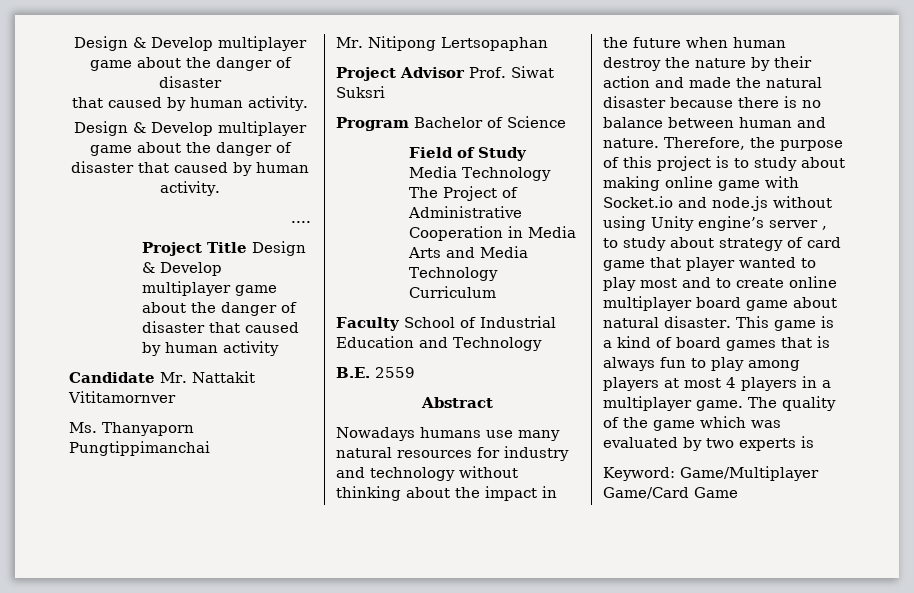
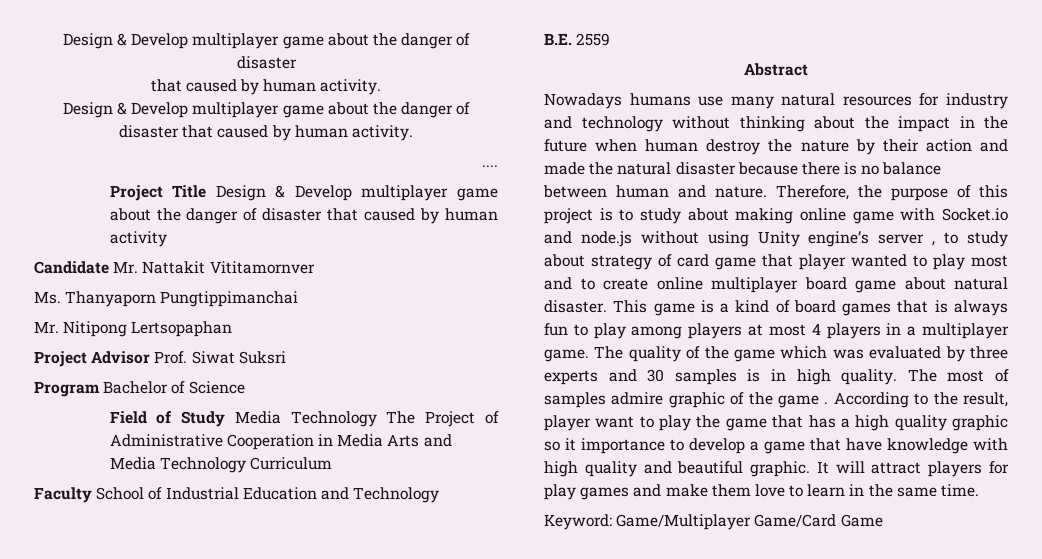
- The quality of the game which was evaluated by two experts is
+ The quality of the game which was evaluated by three experts and 30 samples is in high quality. The most of samples admire graphic of the game . According to the result, player want to play the game that has a high quality graphic so it importance to develop a game that have knowledge with high quality and beautiful graphic. It will attract players for play games and make them love to learn in the same time.

